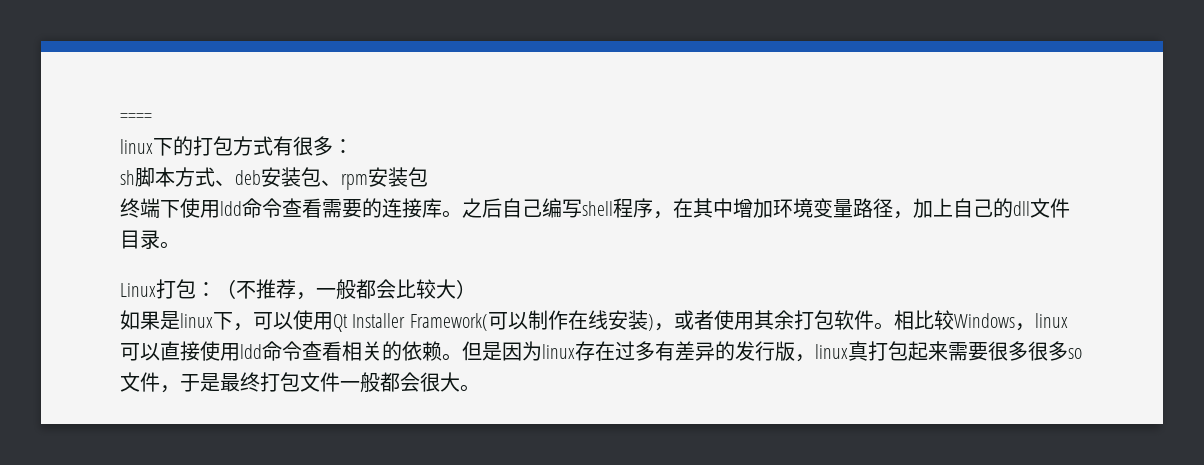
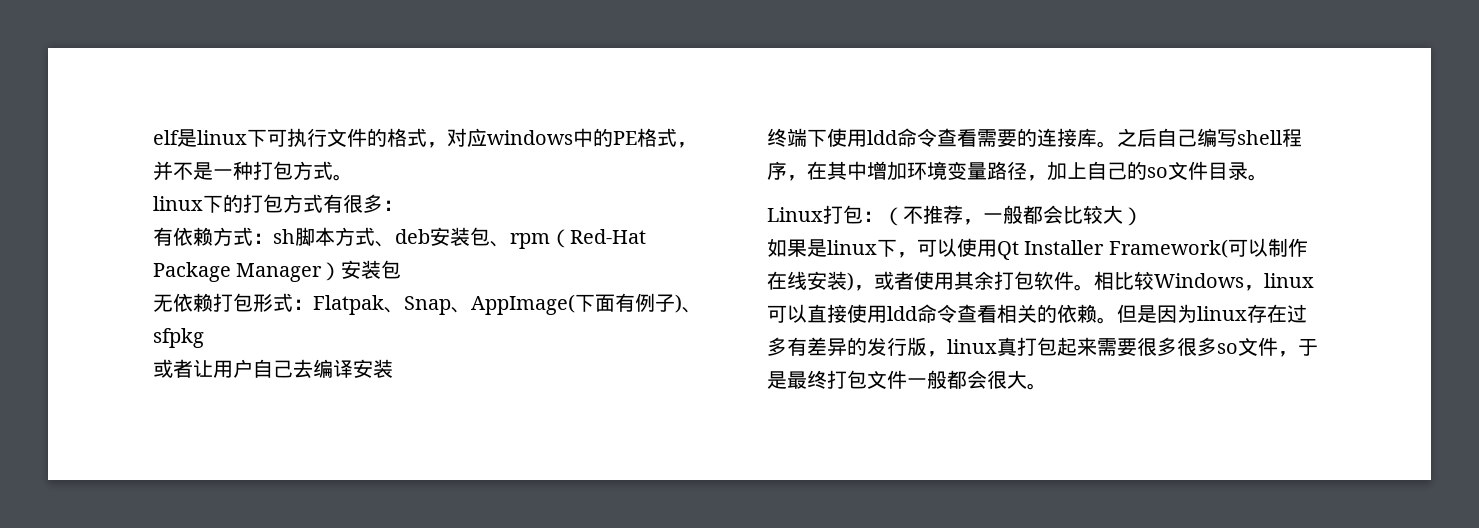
- ====
+ elf是linux下可执行文件的格式，对应windows中的PE格式，并不是一种打包方式。
- sh脚本方式、deb安装包、rpm安装包
+ 有依赖方式：sh脚本方式、deb安装包、rpm（Red-Hat Package Manager）安装包
+ 无依赖打包形式：Flatpak、Snap、AppImage(下面有例子)、sfpkg
+ 或者让用户自己去编译安装
- 之后自己编写shell程序，在其中增加环境变量路径，加上自己的dll文件目录。
+ 之后自己编写shell程序，在其中增加环境变量路径，加上自己的so文件目录。

